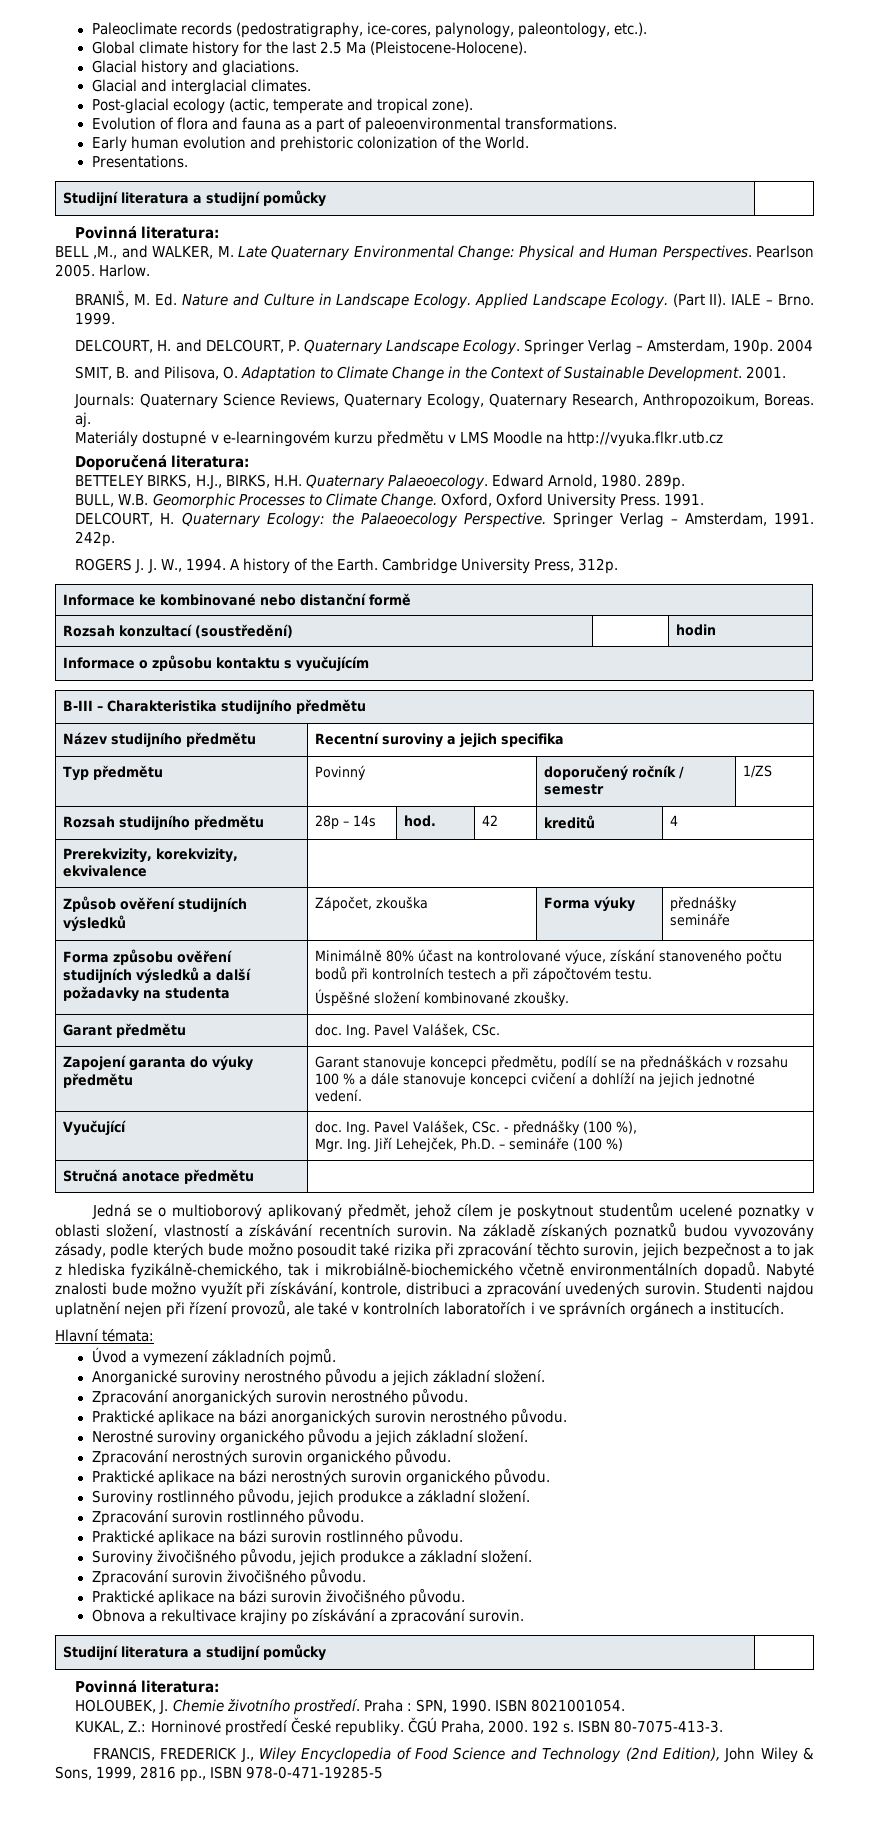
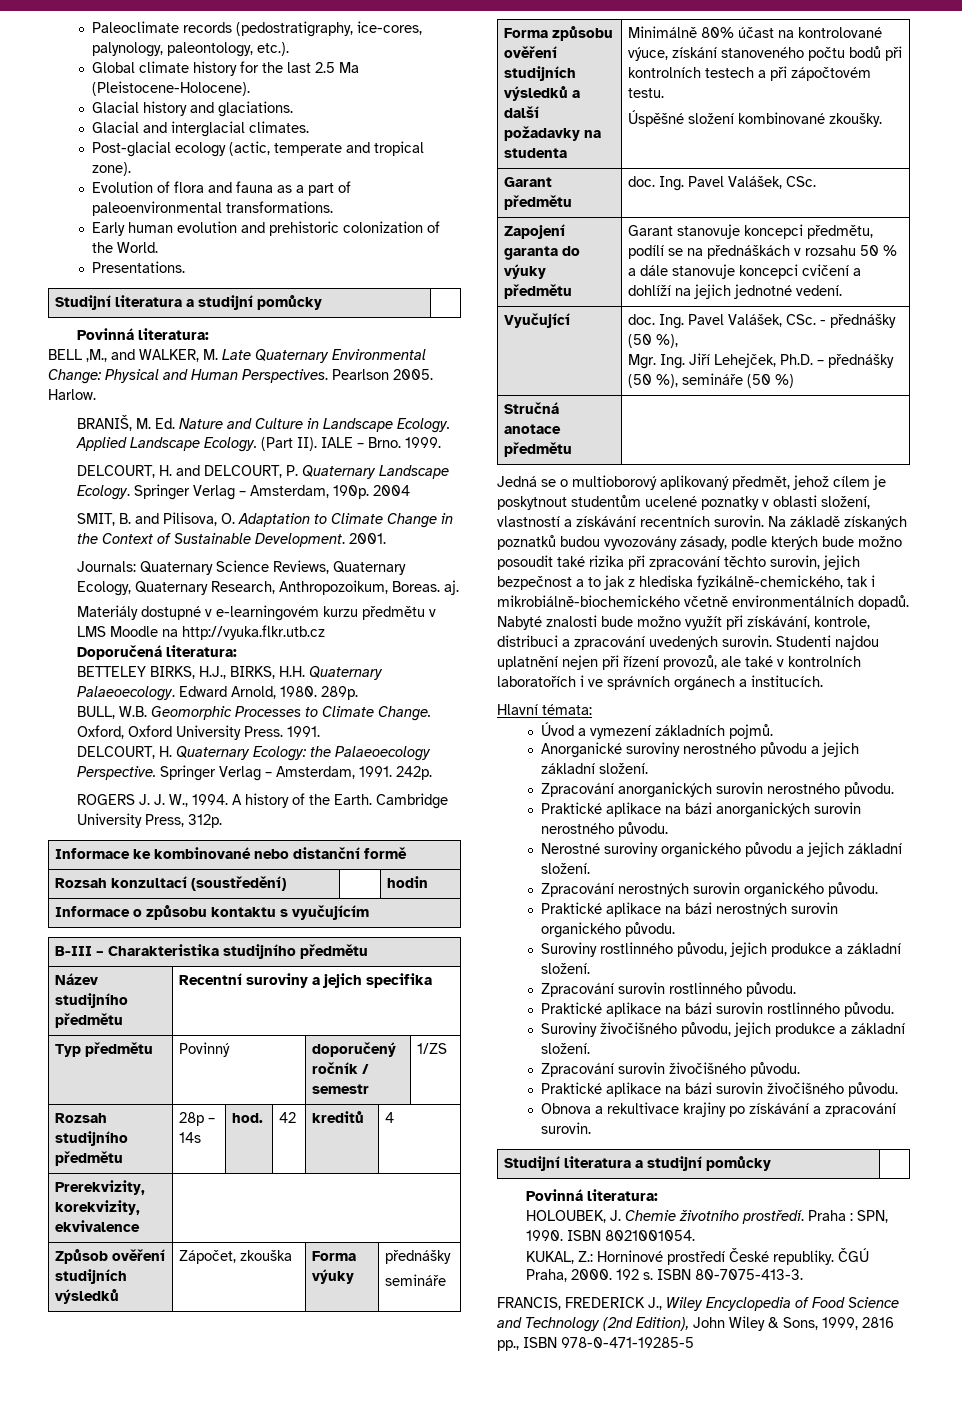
- Zapojení garanta do výuky předmětu | Garant stanovuje koncepci předmětu, podílí se na přednáškách v rozsahu 100 % a dále stanovuje koncepci cvičení a dohlíží na jejich jednotné vedení.
+ Zapojení garanta do výuky předmětu | Garant stanovuje koncepci předmětu, podílí se na přednáškách v rozsahu 50 % a dále stanovuje koncepci cvičení a dohlíží na jejich jednotné vedení.
- Vyučující | doc. Ing. Pavel Valášek, CSc. - přednášky (100 %),
- Mgr. Ing. Jiří Lehejček, Ph.D. – semináře (100 %)
+ Vyučující | doc. Ing. Pavel Valášek, CSc. - přednášky (50 %),
+ Mgr. Ing. Jiří Lehejček, Ph.D. – přednášky (50 %), semináře (50 %)

